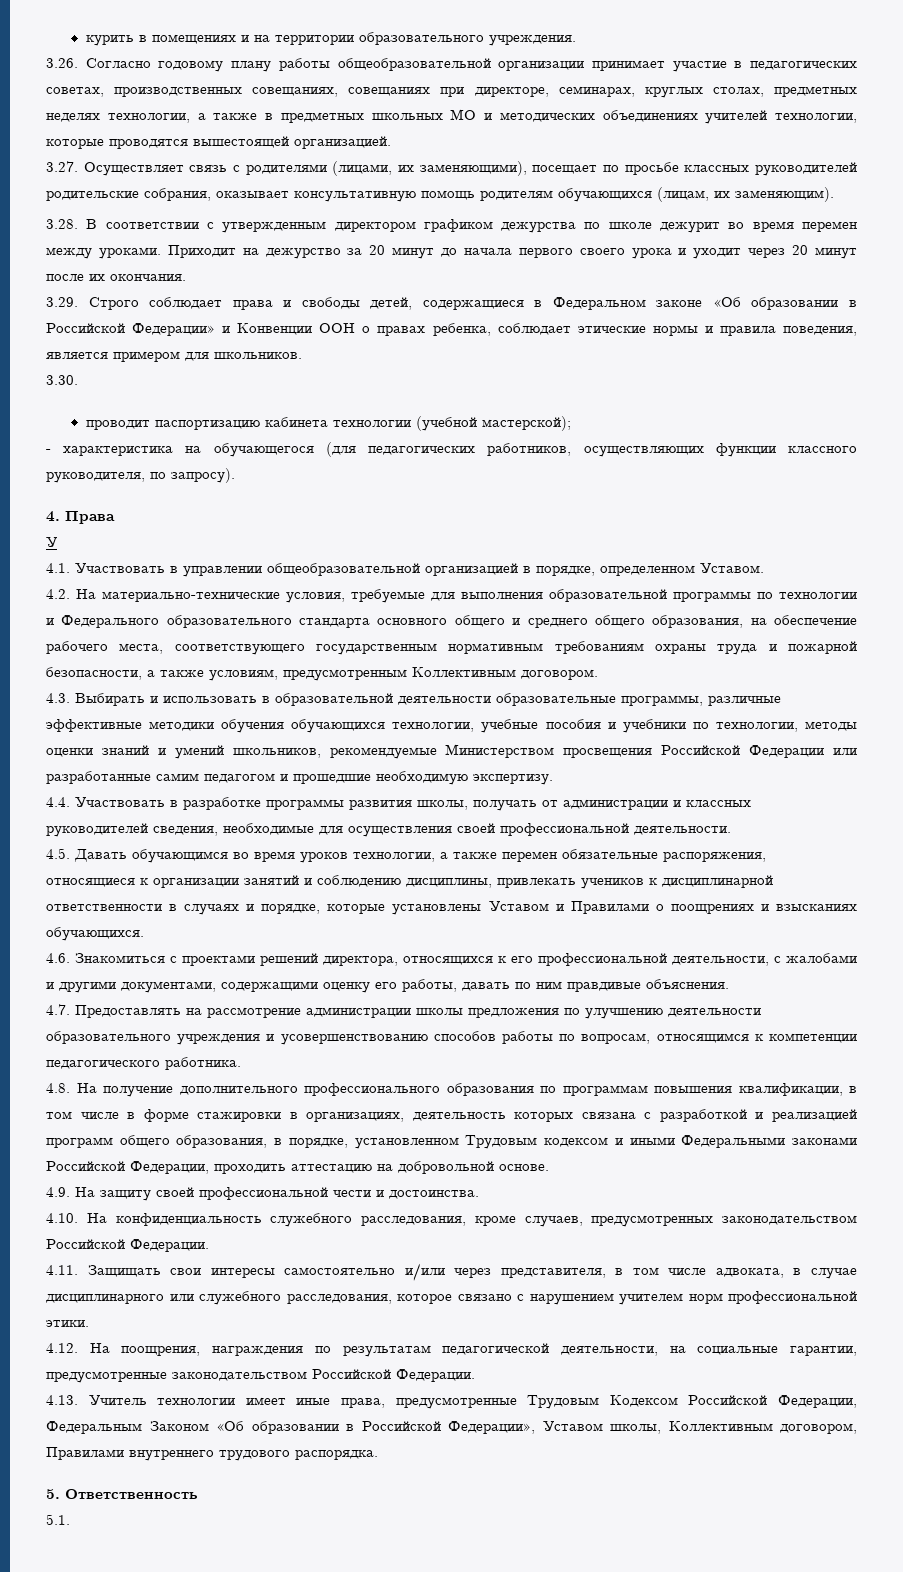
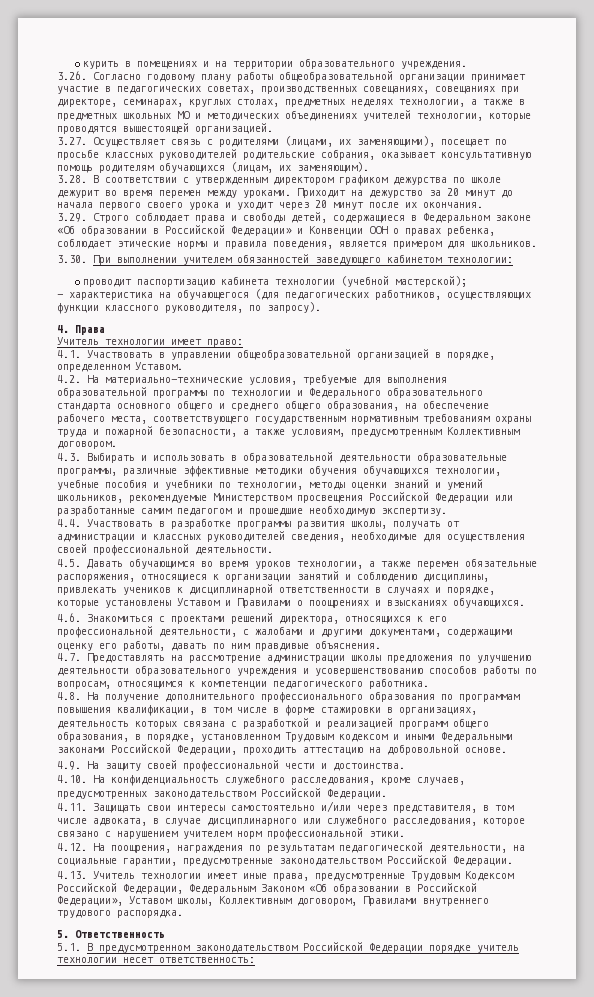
- 3.30.
+ 3.30. При выполнении учителем обязанностей заведующего кабинетом технологии:
- У
+ Учитель технологии имеет право:
- 5.1.
+ 5.1. В предусмотренном законодательством Российской Федерации порядке учитель технологии несет ответственность:

